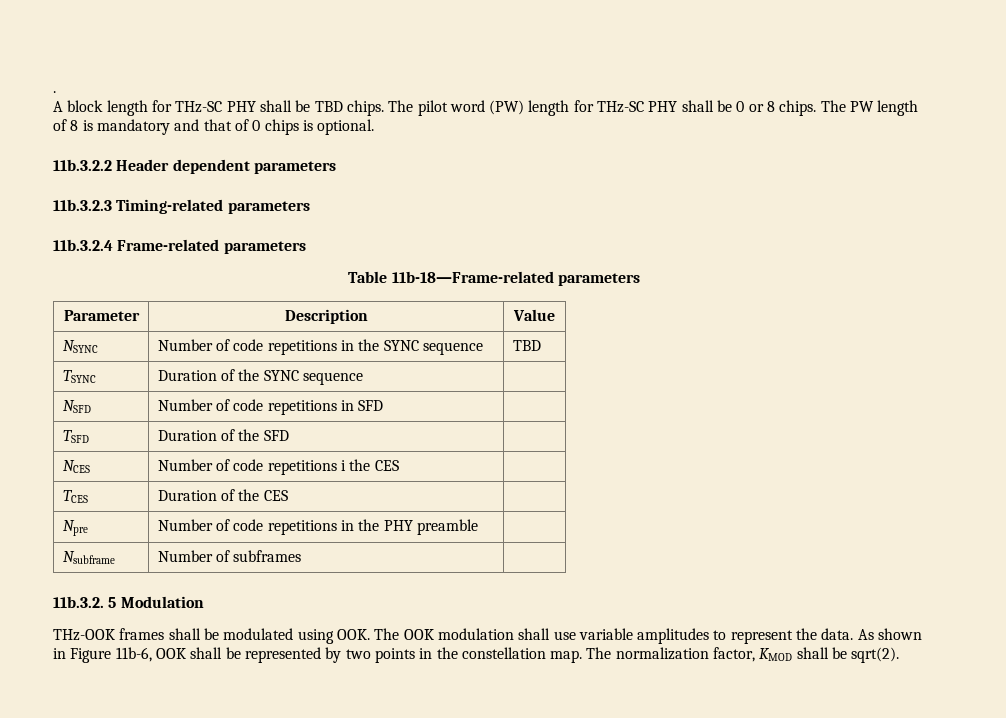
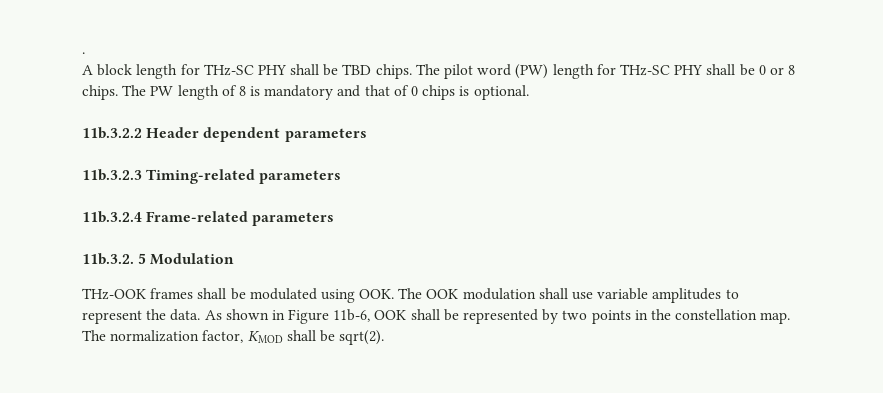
- Table 11b-18—Frame-related parameters
- Parameter | Description | Value
- NSYNC | Number of code repetitions in the SYNC sequence | TBD
- TSYNC | Duration of the SYNC sequence |
- NSFD | Number of code repetitions in SFD |
- TSFD | Duration of the SFD |
- NCES | Number of code repetitions i the CES |
- TCES | Duration of the CES |
- Npre | Number of code repetitions in the PHY preamble |
- Nsubframe | Number of subframes |

